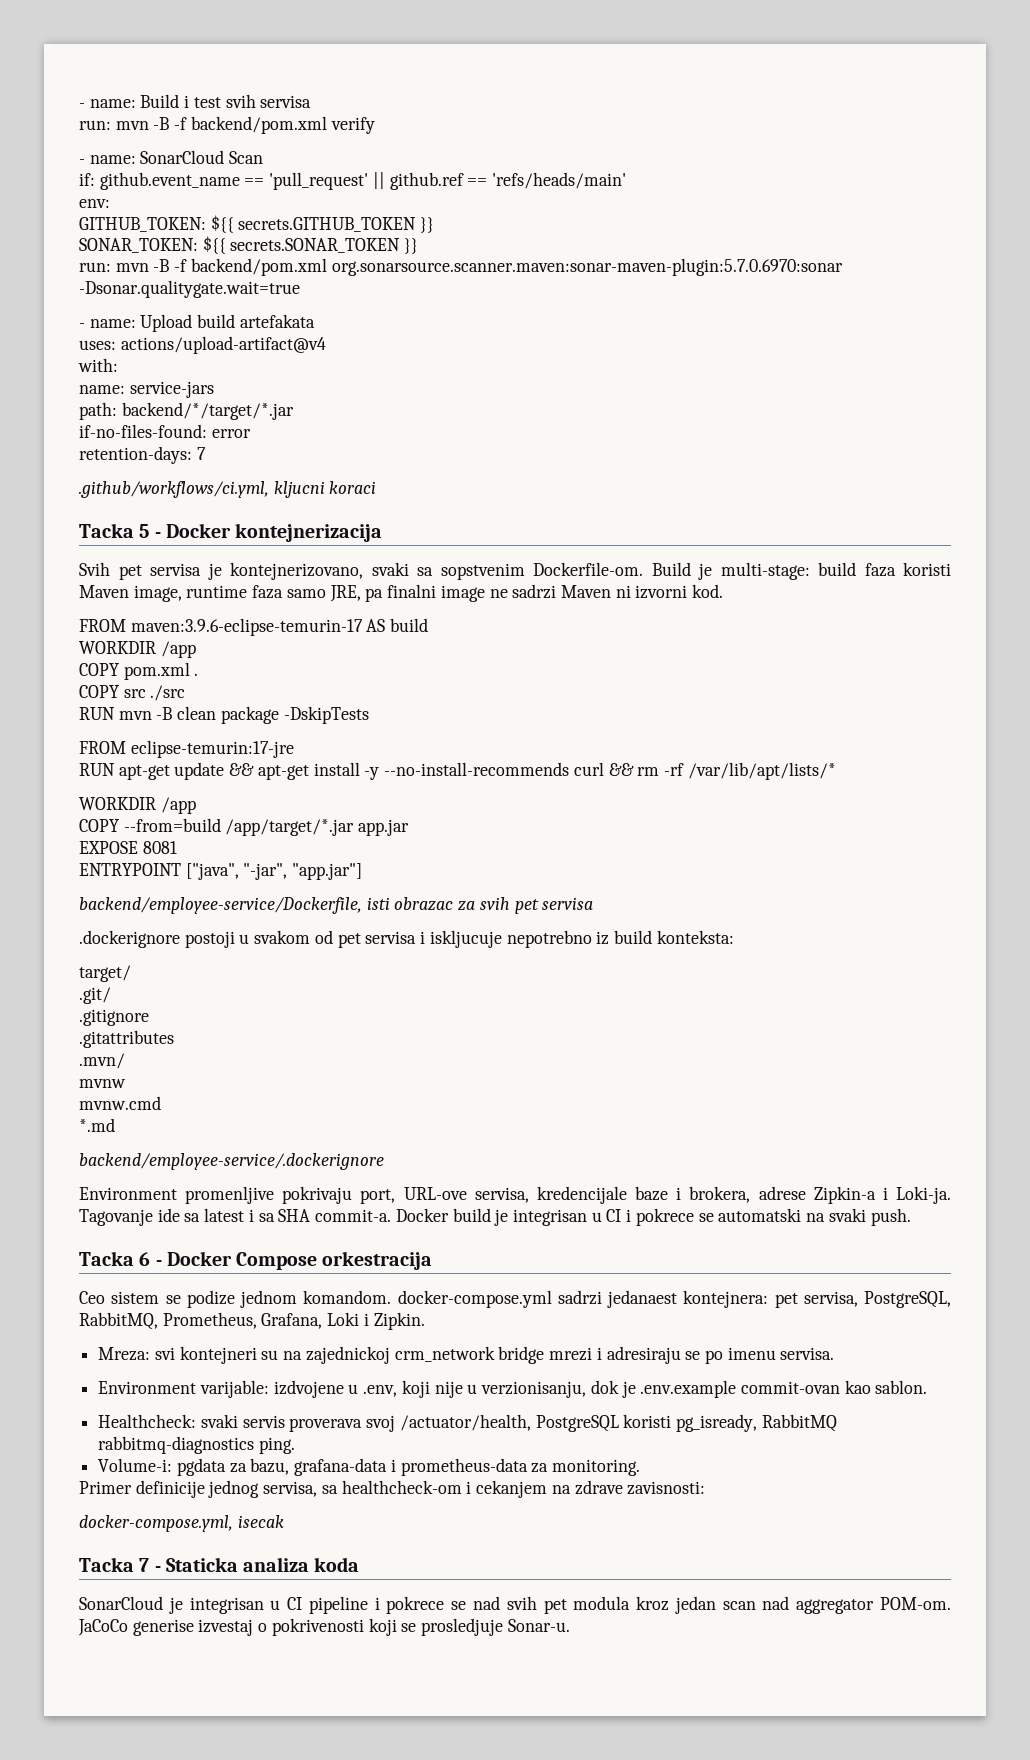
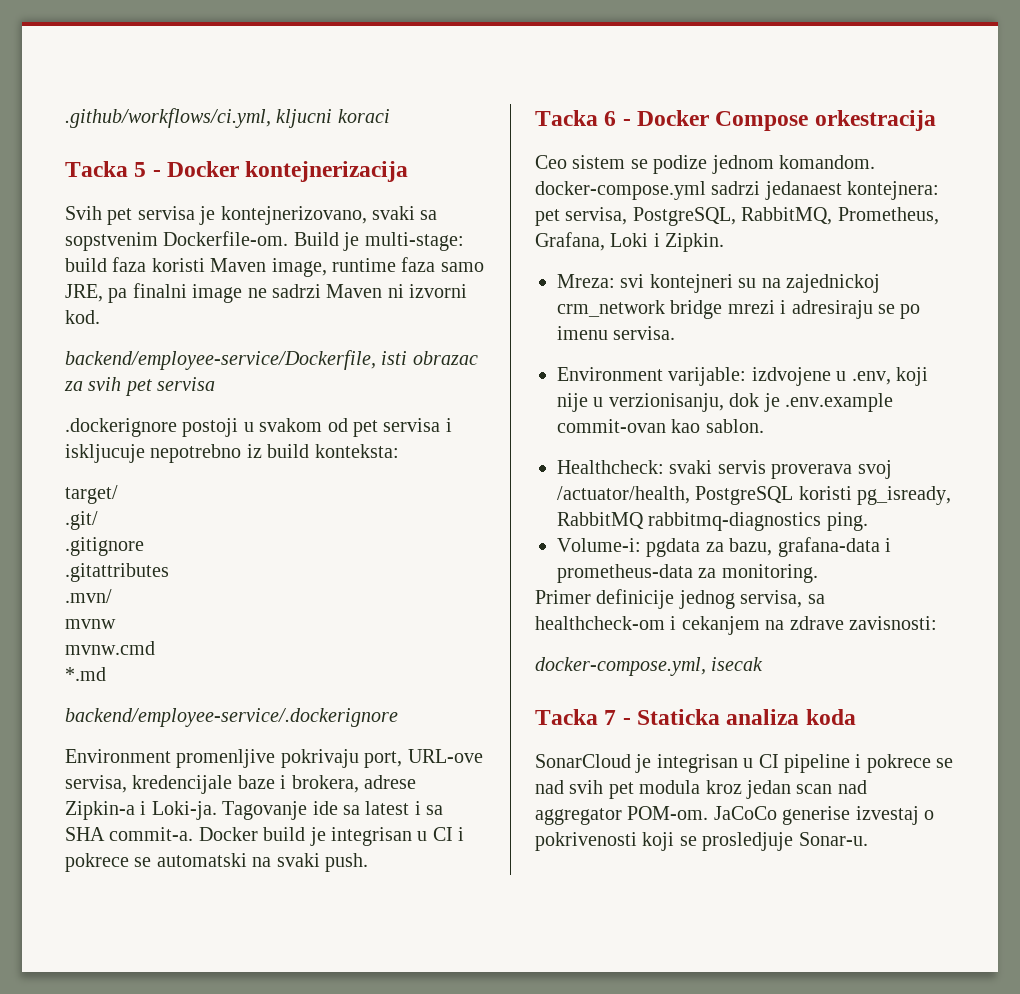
- - name: Build i test svih servisa
- run: mvn -B -f backend/pom.xml verify
- - name: SonarCloud Scan
- if: github.event_name == 'pull_request' || github.ref == 'refs/heads/main'
- env:
- GITHUB_TOKEN: ${{ secrets.GITHUB_TOKEN }}
- SONAR_TOKEN: ${{ secrets.SONAR_TOKEN }}
- run: mvn -B -f backend/pom.xml org.sonarsource.scanner.maven:sonar-maven-plugin:5.7.0.6970:sonar -Dsonar.qualitygate.wait=true
- - name: Upload build artefakata
- uses: actions/upload-artifact@v4
- with:
- name: service-jars
- path: backend/*/target/*.jar
- if-no-files-found: error
- retention-days: 7
- FROM maven:3.9.6-eclipse-temurin-17 AS build
- WORKDIR /app
- COPY pom.xml .
- COPY src ./src
- RUN mvn -B clean package -DskipTests
- FROM eclipse-temurin:17-jre
- RUN apt-get update && apt-get install -y --no-install-recommends curl && rm -rf /var/lib/apt/lists/*
- WORKDIR /app
- COPY --from=build /app/target/*.jar app.jar
- EXPOSE 8081
- ENTRYPOINT ["java", "-jar", "app.jar"]

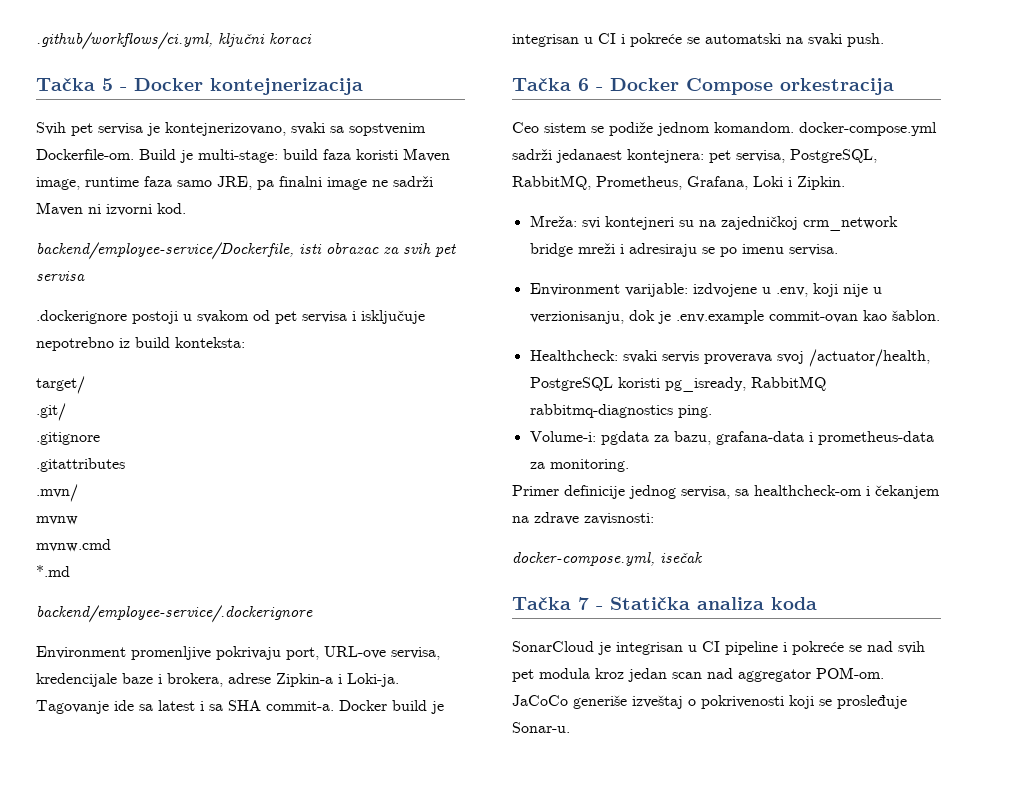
- .github/workflows/ci.yml, kljucni koraci
+ .github/workflows/ci.yml, ključni koraci
- Tacka 5 - Docker kontejnerizacija
+ Tačka 5 - Docker kontejnerizacija
- Build je multi-stage: build faza koristi Maven image, runtime faza samo JRE, pa finalni image ne sadrzi Maven ni izvorni kod.
+ Build je multi-stage: build faza koristi Maven image, runtime faza samo JRE, pa finalni image ne sadrži Maven ni izvorni kod.
- .dockerignore postoji u svakom od pet servisa i iskljucuje nepotrebno iz build konteksta:
+ .dockerignore postoji u svakom od pet servisa i isključuje nepotrebno iz build konteksta:
- Docker build je integrisan u CI i pokrece se automatski na svaki push.
+ Docker build je integrisan u CI i pokreće se automatski na svaki push.
- Tacka 6 - Docker Compose orkestracija
+ Tačka 6 - Docker Compose orkestracija
- Ceo sistem se podize jednom komandom. docker-compose.yml sadrzi jedanaest kontejnera: pet servisa, PostgreSQL, RabbitMQ, Prometheus, Grafana, Loki i Zipkin.
+ Ceo sistem se podiže jednom komandom. docker-compose.yml sadrži jedanaest kontejnera: pet servisa, PostgreSQL, RabbitMQ, Prometheus, Grafana, Loki i Zipkin.
- Mreza: svi kontejneri su na zajednickoj crm_network bridge mrezi i adresiraju se po imenu servisa.
+ Mreža: svi kontejneri su na zajedničkoj crm_network bridge mreži i adresiraju se po imenu servisa.
- Environment varijable: izdvojene u .env, koji nije u verzionisanju, dok je .env.example commit-ovan kao sablon.
+ Environment varijable: izdvojene u .env, koji nije u verzionisanju, dok je .env.example commit-ovan kao šablon.
- Primer definicije jednog servisa, sa healthcheck-om i cekanjem na zdrave zavisnosti:
+ Primer definicije jednog servisa, sa healthcheck-om i čekanjem na zdrave zavisnosti:
- docker-compose.yml, isecak
- Tacka 7 - Staticka analiza koda
+ docker-compose.yml, isečak
+ Tačka 7 - Statička analiza koda
- SonarCloud je integrisan u CI pipeline i pokrece se nad svih pet modula kroz jedan scan nad aggregator POM-om.
+ SonarCloud je integrisan u CI pipeline i pokreće se nad svih pet modula kroz jedan scan nad aggregator POM-om.
- JaCoCo generise izvestaj o pokrivenosti koji se prosledjuje Sonar-u.
+ JaCoCo generiše izveštaj o pokrivenosti koji se prosleđuje Sonar-u.

